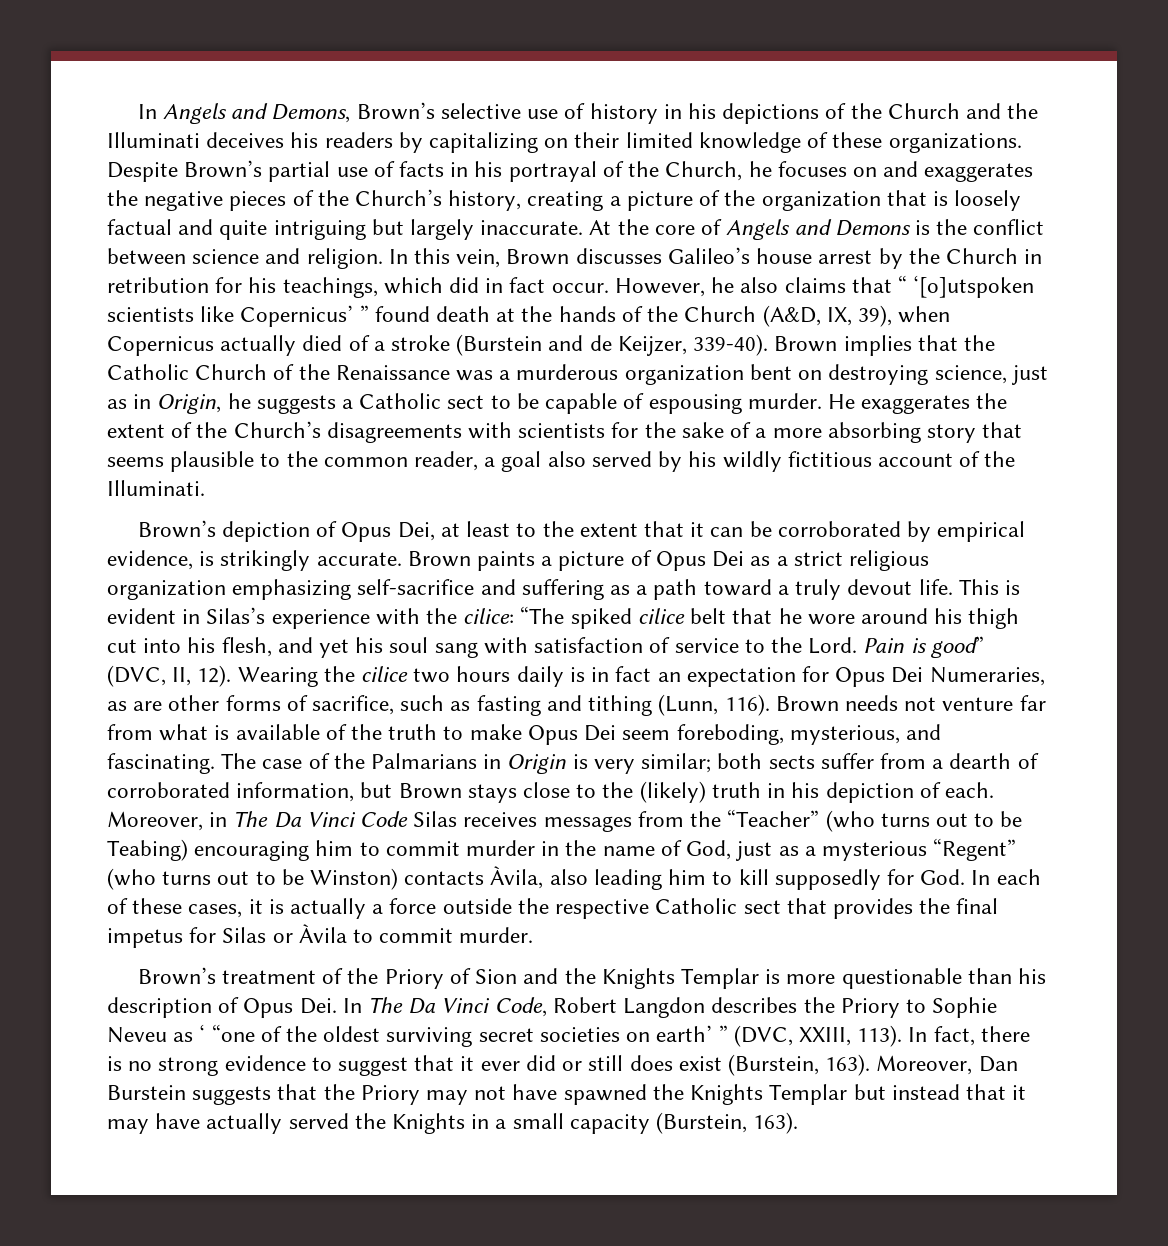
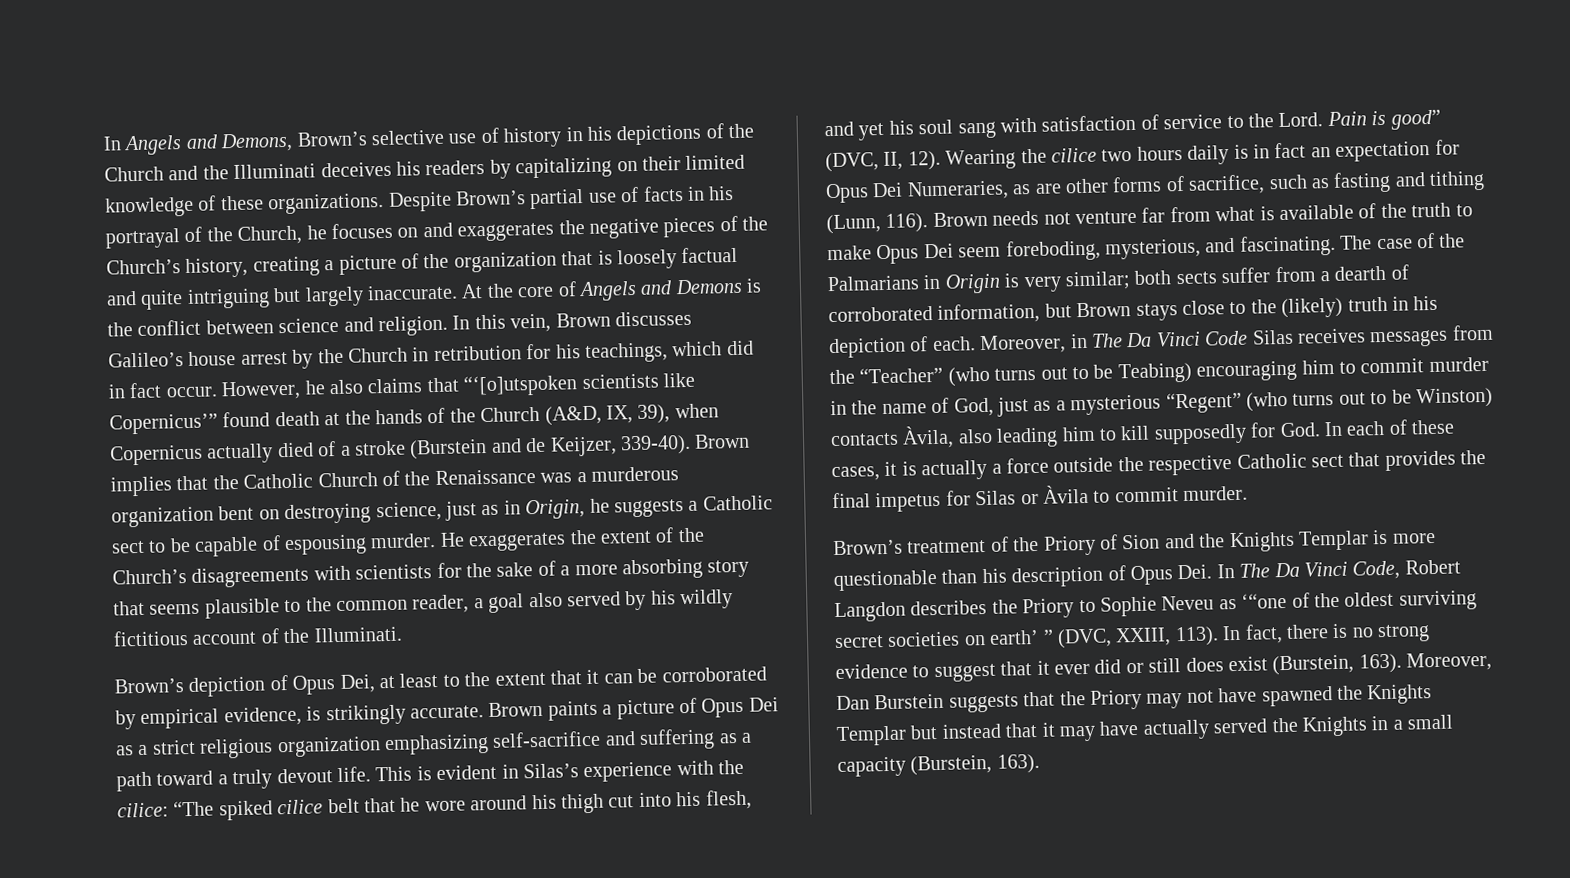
- However, he also claims that “ ‘[o]utspoken scientists like Copernicus’ ” found death at the hands of the Church (A&D, IX, 39), when Copernicus actually died of a stroke (Burstein and de Keijzer, 339-40).
+ However, he also claims that “‘[o]utspoken scientists like Copernicus’” found death at the hands of the Church (A&D, IX, 39), when Copernicus actually died of a stroke (Burstein and de Keijzer, 339-40).
- Brown’s treatment of the Priory of Sion and the Knights Templar is more questionable than his description of Opus Dei. In The Da Vinci Code, Robert Langdon describes the Priory to Sophie Neveu as ‘ “one of the oldest surviving secret societies on earth’ ” (DVC, XXIII, 113).
+ Brown’s treatment of the Priory of Sion and the Knights Templar is more questionable than his description of Opus Dei. In The Da Vinci Code, Robert Langdon describes the Priory to Sophie Neveu as ‘“one of the oldest surviving secret societies on earth’ ” (DVC, XXIII, 113).

